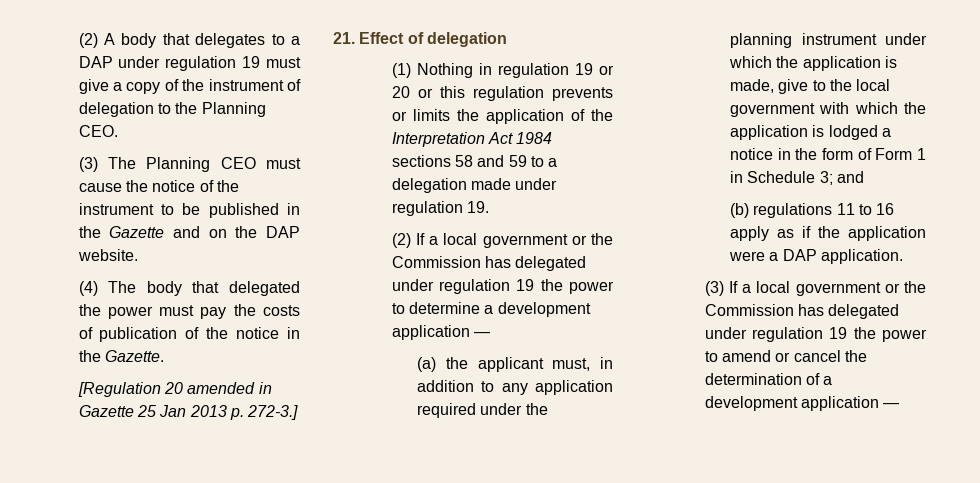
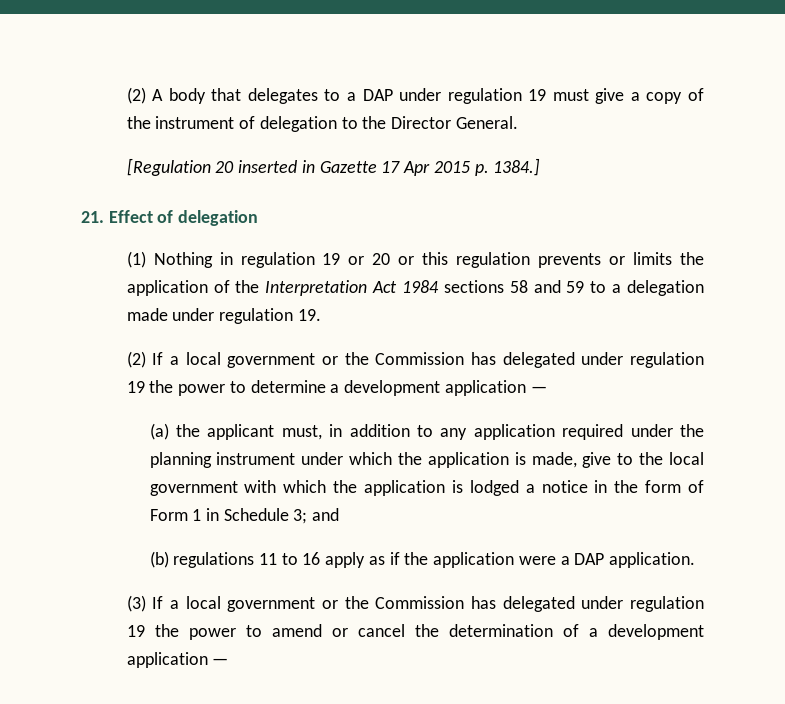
- (2) A body that delegates to a DAP under regulation 19 must give a copy of the instrument of delegation to the Planning CEO.
- (3) The Planning CEO must cause the notice of the instrument to be published in the Gazette and on the DAP website.
- (4) The body that delegated the power must pay the costs of publication of the notice in the Gazette.
+ (2) A body that delegates to a DAP under regulation 19 must give a copy of the instrument of delegation to the Director General.
- [Regulation 20 amended in Gazette 25 Jan 2013 p. 272-3.]
+ [Regulation 20 inserted in Gazette 17 Apr 2015 p. 1384.]

